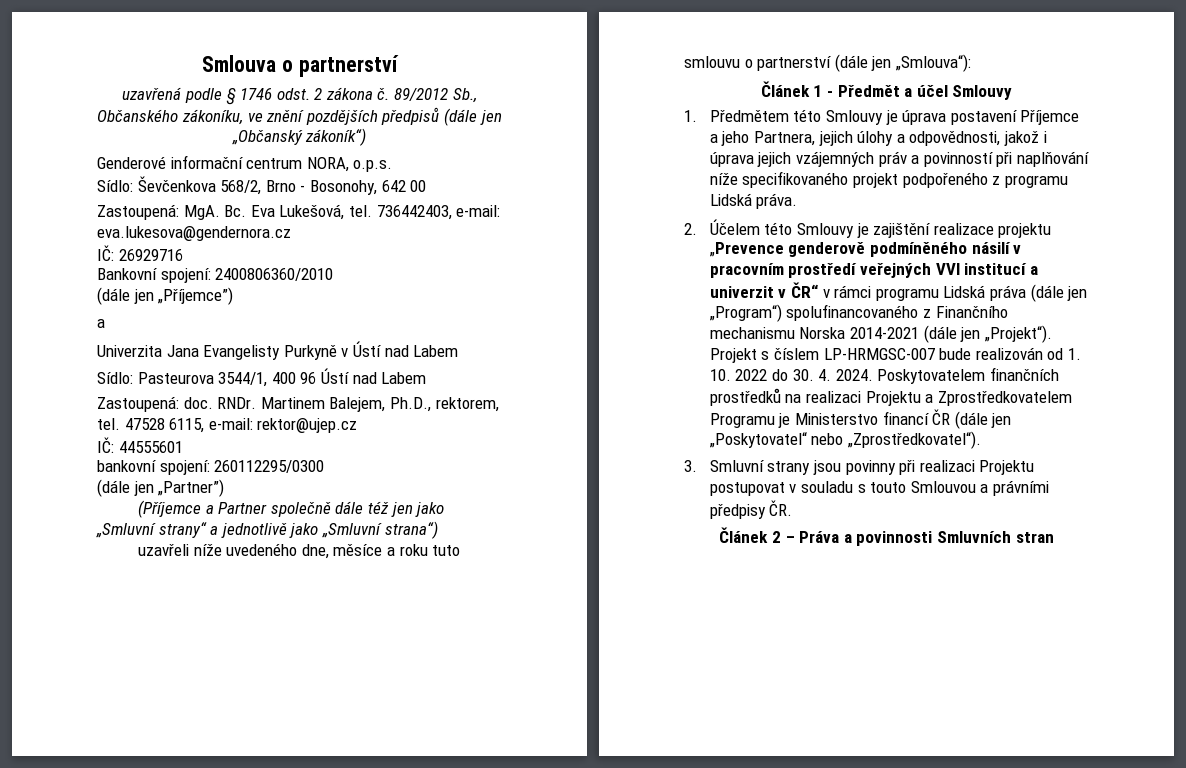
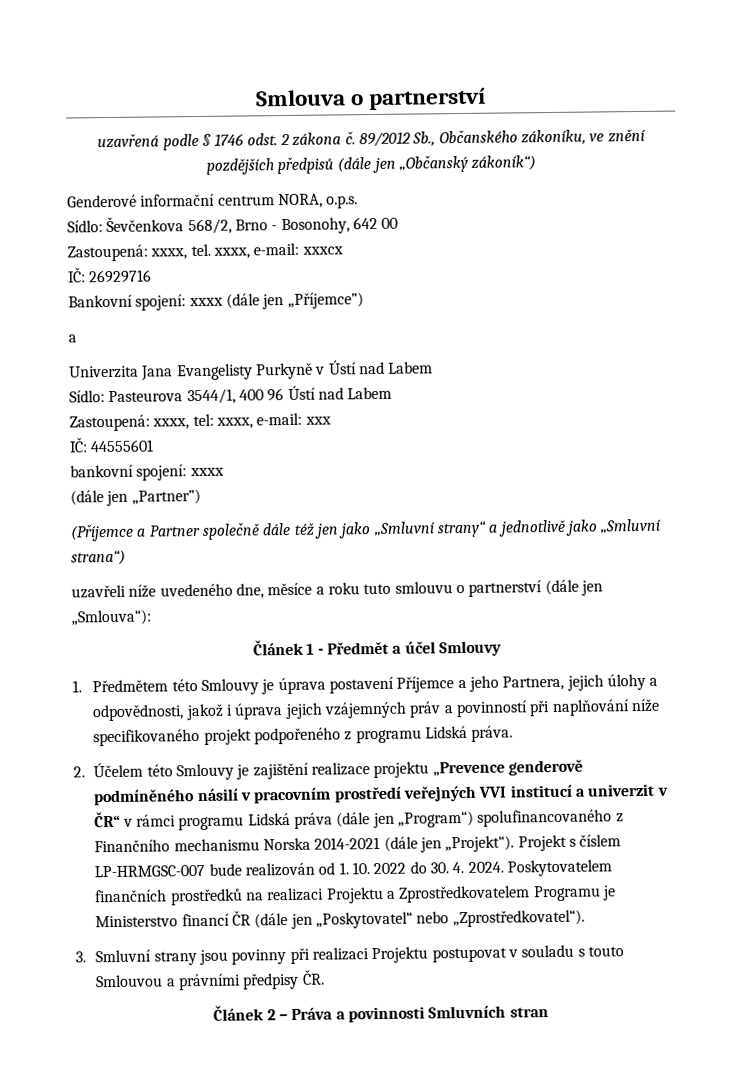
- Zastoupená: MgA. Bc. Eva Lukešová, tel. 736442403, e-mail: eva.lukesova@gendernora.cz
+ Zastoupená: xxxx, tel. xxxx, e-mail: xxxcx
- Bankovní spojení: 2400806360/2010
- (dále jen „Příjemce”)
+ Bankovní spojení: xxxx (dále jen „Příjemce”)
- Zastoupená: doc. RNDr. Martinem Balejem, Ph.D., rektorem, tel. 47528 6115, e-mail: rektor@ujep.cz
+ Zastoupená: xxxx, tel: xxxx, e-mail: xxx
- bankovní spojení: 260112295/0300
+ bankovní spojení: xxxx

